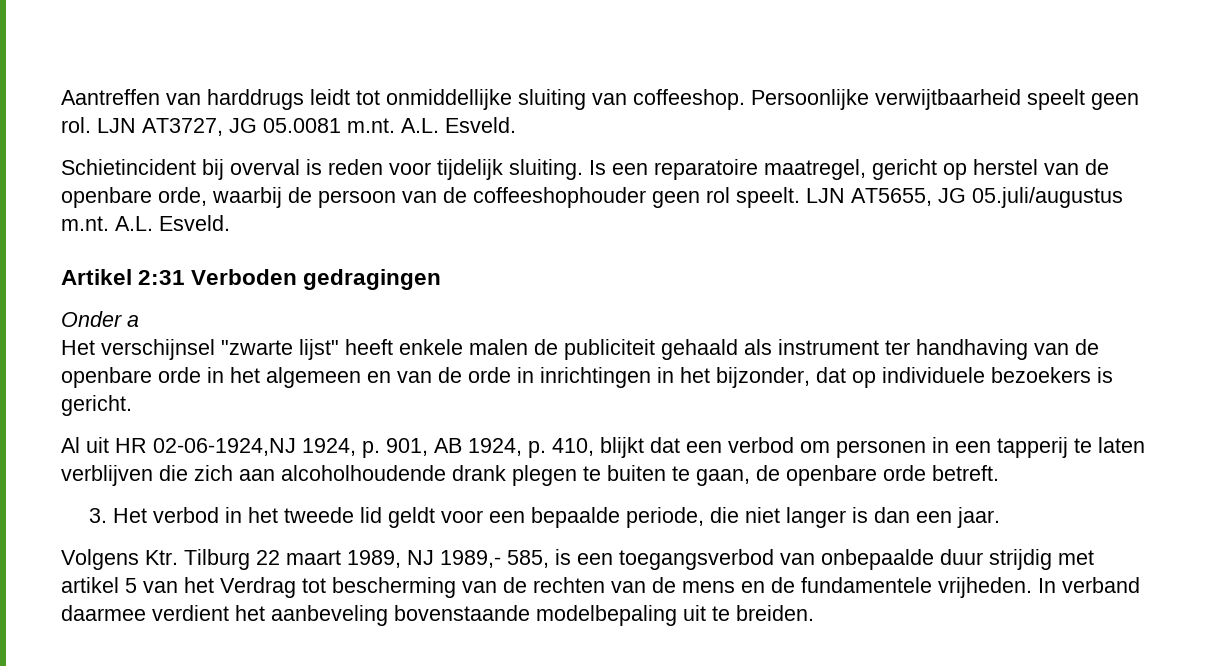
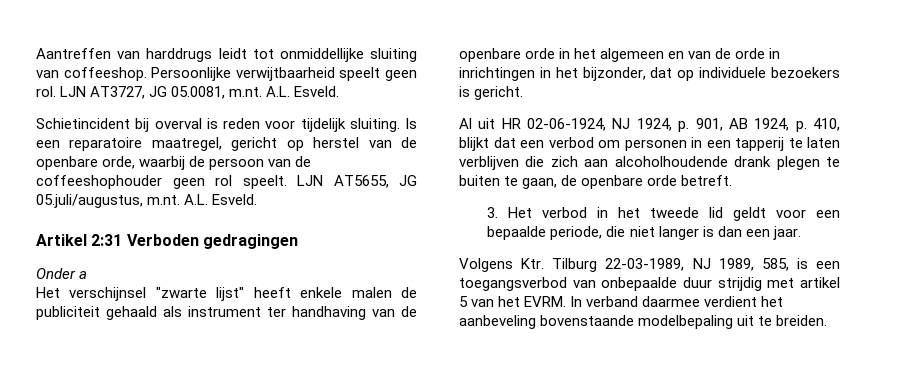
- LJN AT3727, JG 05.0081 m.nt. A.L. Esveld.
+ LJN AT3727, JG 05.0081, m.nt. A.L. Esveld.
- LJN AT5655, JG 05.juli/augustus m.nt. A.L. Esveld.
+ LJN AT5655, JG 05.juli/augustus, m.nt. A.L. Esveld.
- Al uit HR 02-06-1924,NJ 1924, p. 901, AB 1924, p. 410, blijkt dat een verbod om personen in een tapperij te laten verblijven die zich aan alcoholhoudende drank plegen te buiten te gaan, de openbare orde betreft.
+ Al uit HR 02-06-1924, NJ 1924, p. 901, AB 1924, p. 410, blijkt dat een verbod om personen in een tapperij te laten verblijven die zich aan alcoholhoudende drank plegen te buiten te gaan, de openbare orde betreft.
- Volgens Ktr. Tilburg 22 maart 1989, NJ 1989,- 585, is een toegangsverbod van onbepaalde duur strijdig met artikel 5 van het Verdrag tot bescherming van de rechten van de mens en de fundamentele vrijheden.
+ Volgens Ktr. Tilburg 22-03-1989, NJ 1989, 585, is een toegangsverbod van onbepaalde duur strijdig met artikel 5 van het EVRM.

